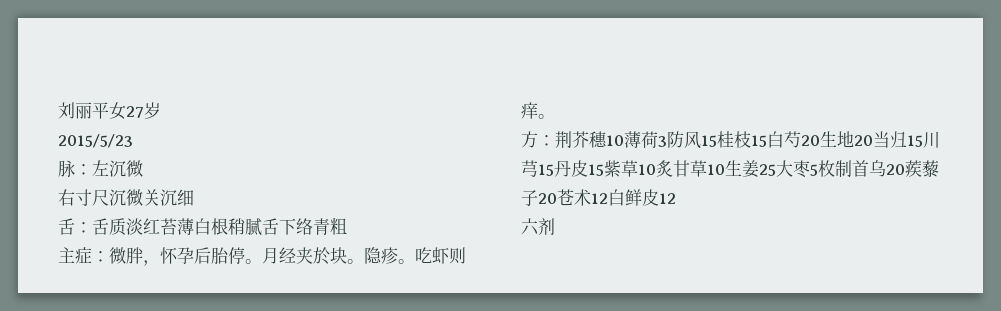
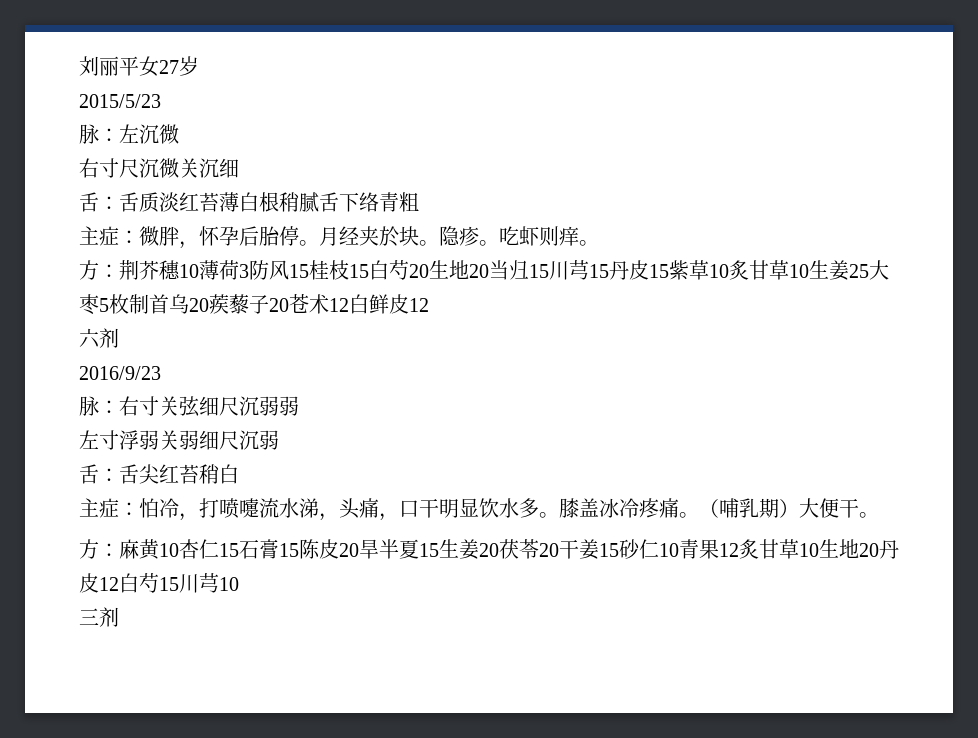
+ 2016/9/23
+ 脉：右寸关弦细尺沉弱弱
+ 左寸浮弱关弱细尺沉弱
+ 舌：舌尖红苔稍白
+ 主症：怕冷，打喷嚏流水涕，头痛，口干明显饮水多。膝盖冰冷疼痛。（哺乳期）大便干。
+ 方：麻黄10杏仁15石膏15陈皮20旱半夏15生姜20茯苓20干姜15砂仁10青果12炙甘草10生地20丹皮12白芍15川芎10
+ 三剂

